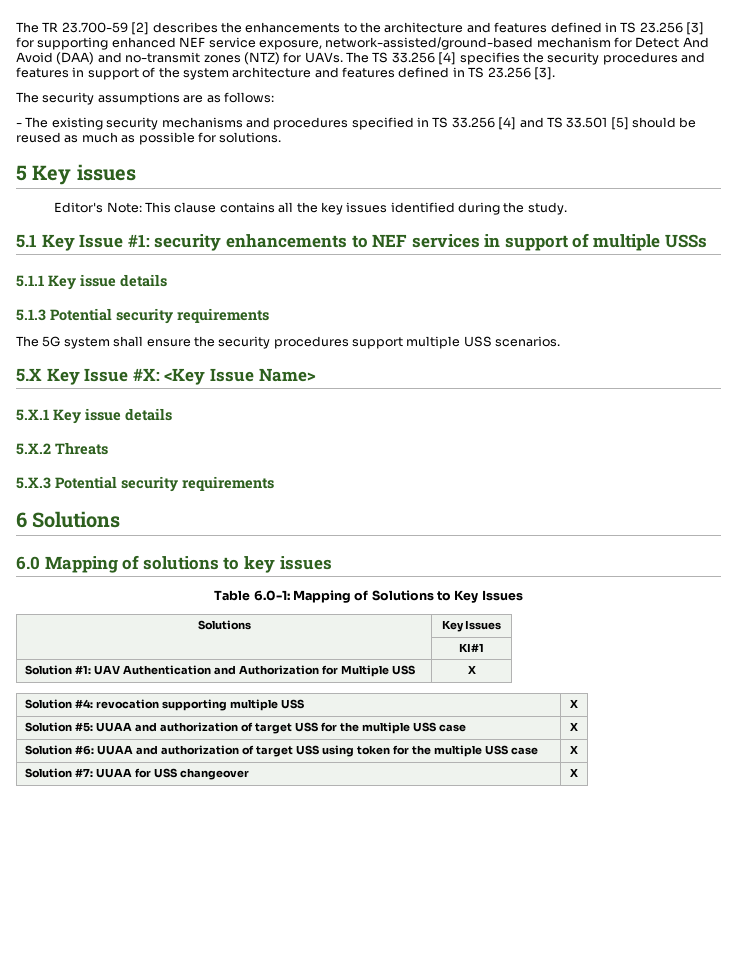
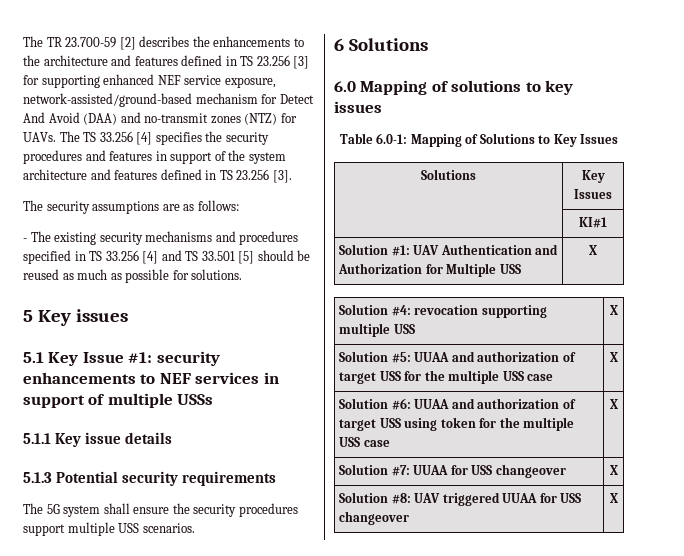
- Editor's Note: This clause contains all the key issues identified during the study.
- 5.X Key Issue #X: <Key Issue Name>
- 5.X.1 Key issue details
- 5.X.2 Threats
- 5.X.3 Potential security requirements
+ Solution #8: UAV triggered UUAA for USS changeover | X

